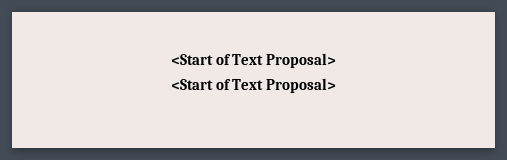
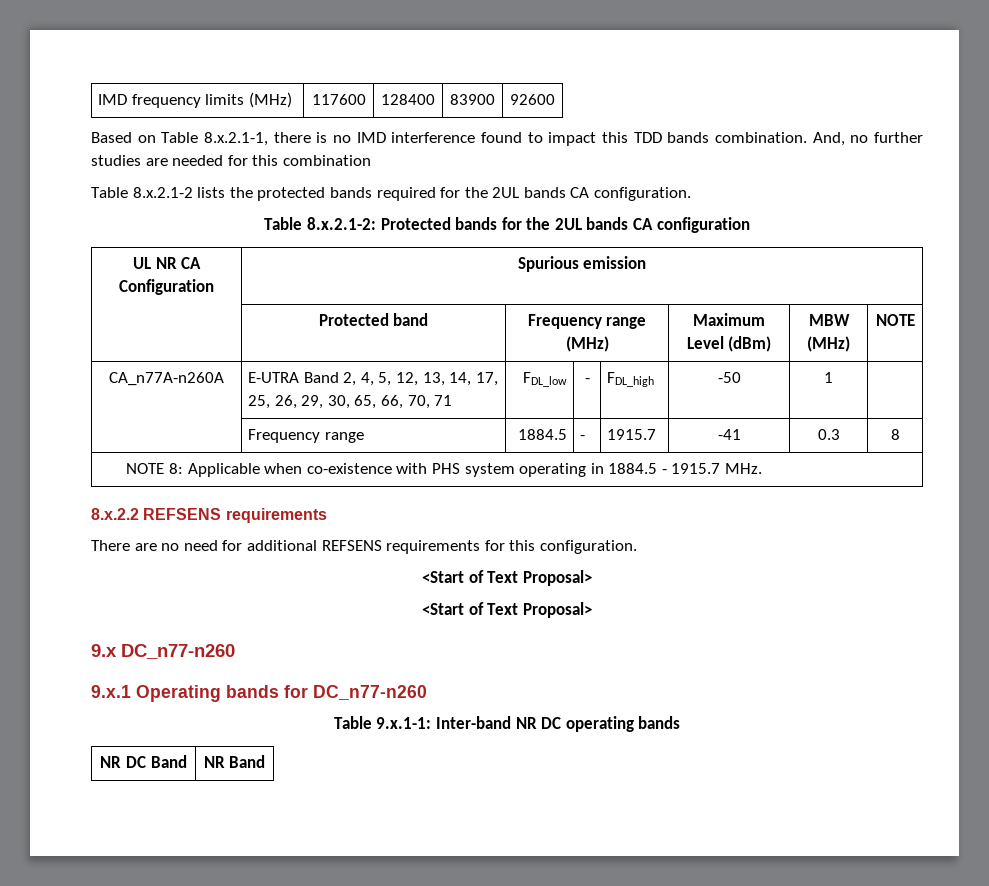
+ IMD frequency limits (MHz) | 117600 | 128400 | 83900 | 92600
+ Based on Table 8.x.2.1-1, there is no IMD interference found to impact this TDD bands combination. And, no further studies are needed for this combination
+ Table 8.x.2.1-2 lists the protected bands required for the 2UL bands CA configuration.
+ Table 8.x.2.1-2: Protected bands for the 2UL bands CA configuration
+ UL NR CA Configuration | Spurious emission
+ | Protected band | Frequency range (MHz) | Maximum Level (dBm) | MBW (MHz) | NOTE
+ CA_n77A-n260A | E-UTRA Band 2, 4, 5, 12, 13, 14, 17, 25, 26, 29, 30, 65, 66, 70, 71 | FDL_low | - | FDL_high | -50 | 1 |
+ | Frequency range | 1884.5 | - | 1915.7 | -41 | 0.3 | 8
+ NOTE 8: Applicable when co-existence with PHS system operating in 1884.5 - 1915.7 MHz.
+ 8.x.2.2 REFSENS requirements
+ There are no need for additional REFSENS requirements for this configuration.
+ 9.x DC_n77-n260
+ 9.x.1 Operating bands for DC_n77-n260
+ Table 9.x.1-1: Inter-band NR DC operating bands
+ NR DC Band | NR Band

